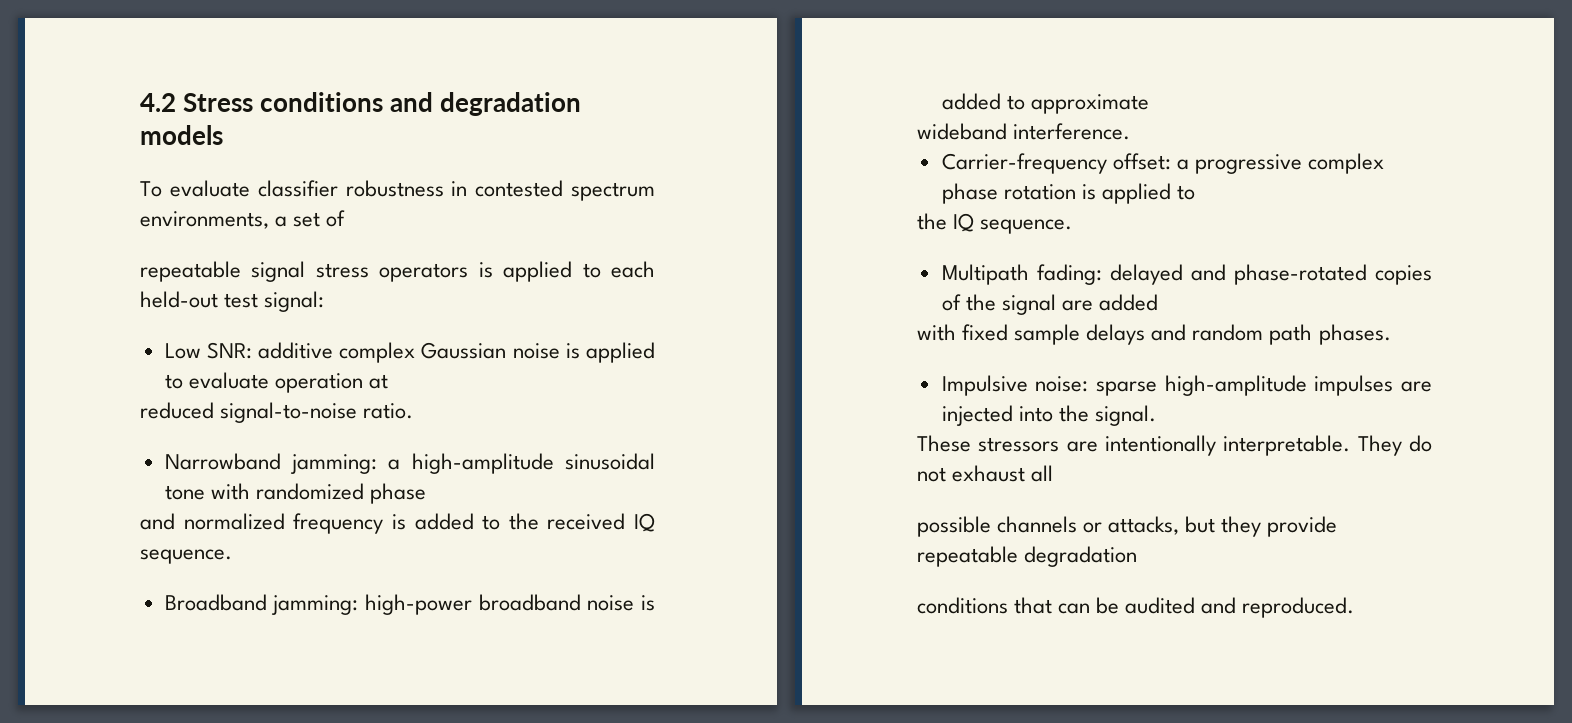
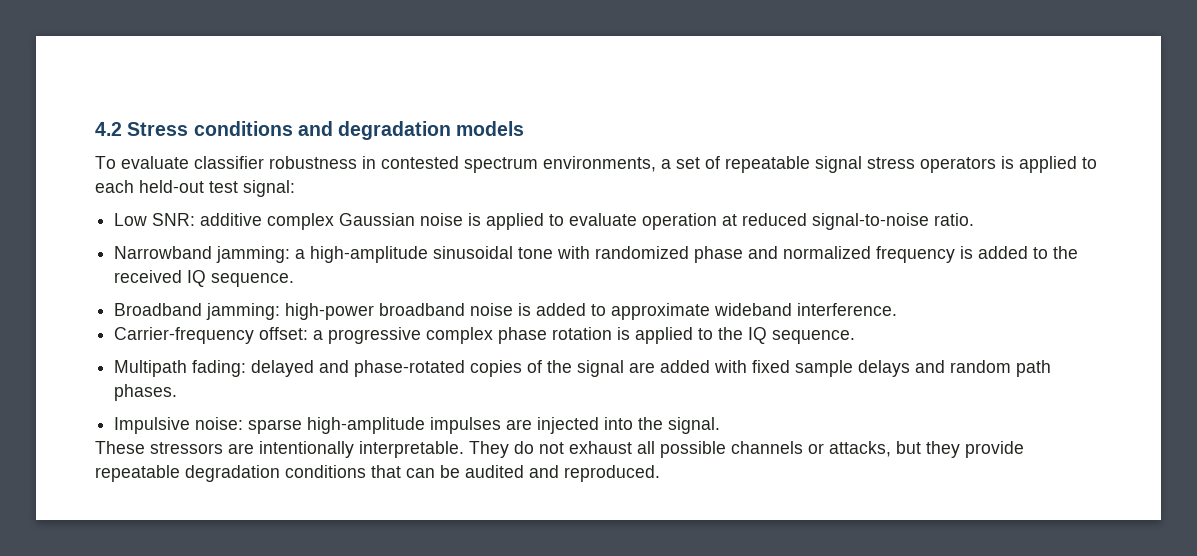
- To evaluate classifier robustness in contested spectrum environments, a set of
- repeatable signal stress operators is applied to each held-out test signal:
+ To evaluate classifier robustness in contested spectrum environments, a set of repeatable signal stress operators is applied to each held-out test signal:
- Low SNR: additive complex Gaussian noise is applied to evaluate operation at
- reduced signal-to-noise ratio.
+ Low SNR: additive complex Gaussian noise is applied to evaluate operation at reduced signal-to-noise ratio.
- Narrowband jamming: a high-amplitude sinusoidal tone with randomized phase
- and normalized frequency is added to the received IQ sequence.
+ Narrowband jamming: a high-amplitude sinusoidal tone with randomized phase and normalized frequency is added to the received IQ sequence.
- Broadband jamming: high-power broadband noise is added to approximate
- wideband interference.
+ Broadband jamming: high-power broadband noise is added to approximate wideband interference.
- Carrier-frequency offset: a progressive complex phase rotation is applied to
- the IQ sequence.
+ Carrier-frequency offset: a progressive complex phase rotation is applied to the IQ sequence.
- Multipath fading: delayed and phase-rotated copies of the signal are added
- with fixed sample delays and random path phases.
+ Multipath fading: delayed and phase-rotated copies of the signal are added with fixed sample delays and random path phases.
- They do not exhaust all
- possible channels or attacks, but they provide repeatable degradation
- conditions that can be audited and reproduced.
+ They do not exhaust all possible channels or attacks, but they provide repeatable degradation conditions that can be audited and reproduced.

